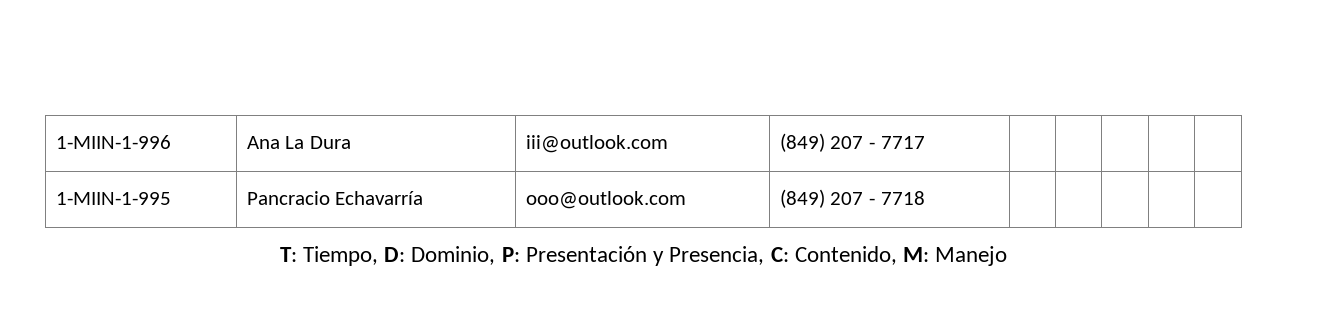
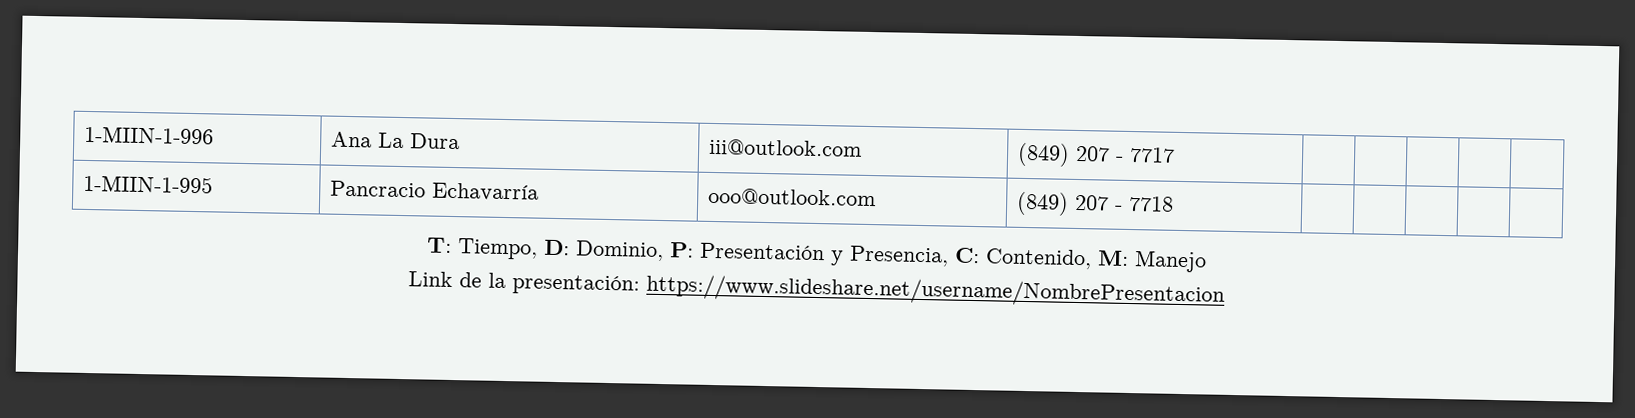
+ Link de la presentación: https://www.slideshare.net/username/NombrePresentacion

